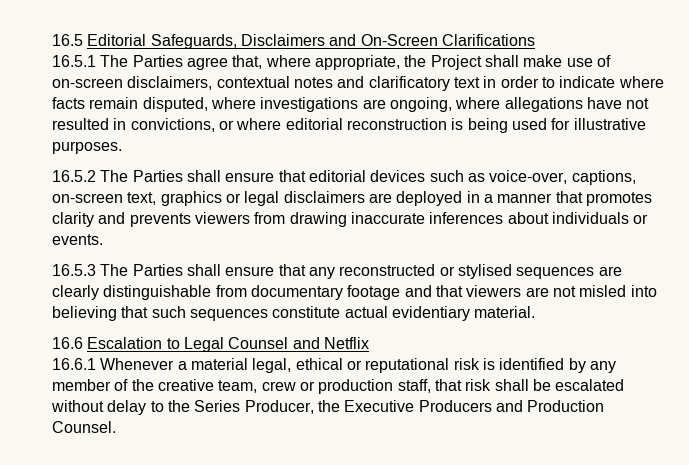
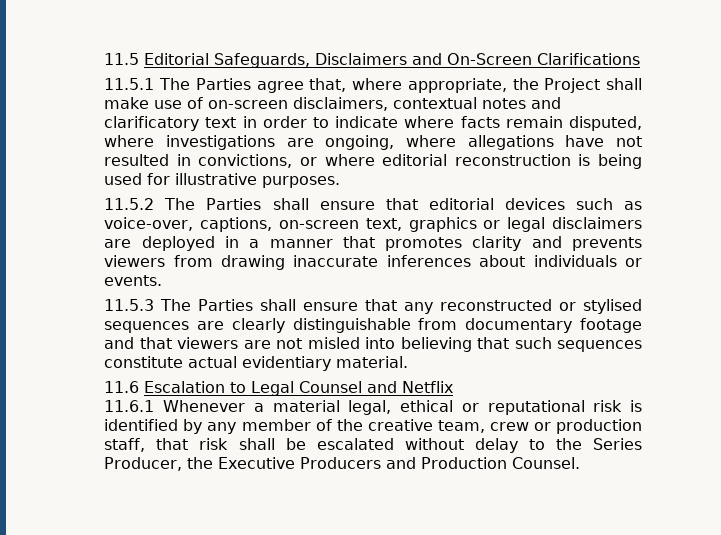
- 16.5 Editorial Safeguards, Disclaimers and On-Screen Clarifications
+ 11.5 Editorial Safeguards, Disclaimers and On-Screen Clarifications
- 16.5.1 The Parties agree that, where appropriate, the Project shall make use of on-screen disclaimers, contextual notes and clarificatory text in order to indicate where facts remain disputed, where investigations are ongoing, where allegations have not resulted in convictions, or where editorial reconstruction is being used for illustrative purposes.
+ 11.5.1 The Parties agree that, where appropriate, the Project shall make use of on-screen disclaimers, contextual notes and clarificatory text in order to indicate where facts remain disputed, where investigations are ongoing, where allegations have not resulted in convictions, or where editorial reconstruction is being used for illustrative purposes.
- 16.5.2 The Parties shall ensure that editorial devices such as voice-over, captions, on-screen text, graphics or legal disclaimers are deployed in a manner that promotes clarity and prevents viewers from drawing inaccurate inferences about individuals or events.
+ 11.5.2 The Parties shall ensure that editorial devices such as voice-over, captions, on-screen text, graphics or legal disclaimers are deployed in a manner that promotes clarity and prevents viewers from drawing inaccurate inferences about individuals or events.
- 16.5.3 The Parties shall ensure that any reconstructed or stylised sequences are clearly distinguishable from documentary footage and that viewers are not misled into believing that such sequences constitute actual evidentiary material.
+ 11.5.3 The Parties shall ensure that any reconstructed or stylised sequences are clearly distinguishable from documentary footage and that viewers are not misled into believing that such sequences constitute actual evidentiary material.
- 16.6 Escalation to Legal Counsel and Netflix
+ 11.6 Escalation to Legal Counsel and Netflix
- 16.6.1 Whenever a material legal, ethical or reputational risk is identified by any member of the creative team, crew or production staff, that risk shall be escalated without delay to the Series Producer, the Executive Producers and Production Counsel.
+ 11.6.1 Whenever a material legal, ethical or reputational risk is identified by any member of the creative team, crew or production staff, that risk shall be escalated without delay to the Series Producer, the Executive Producers and Production Counsel.

